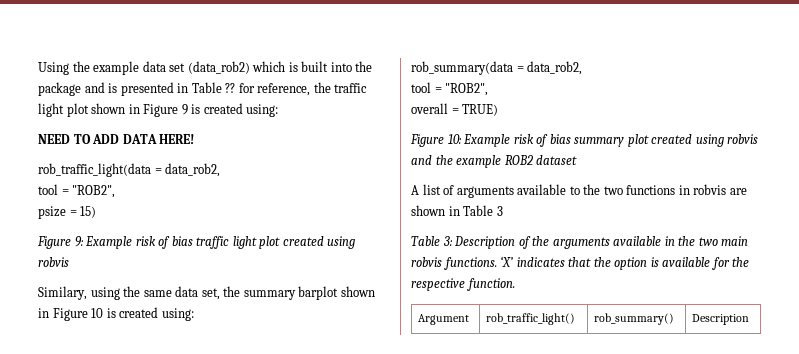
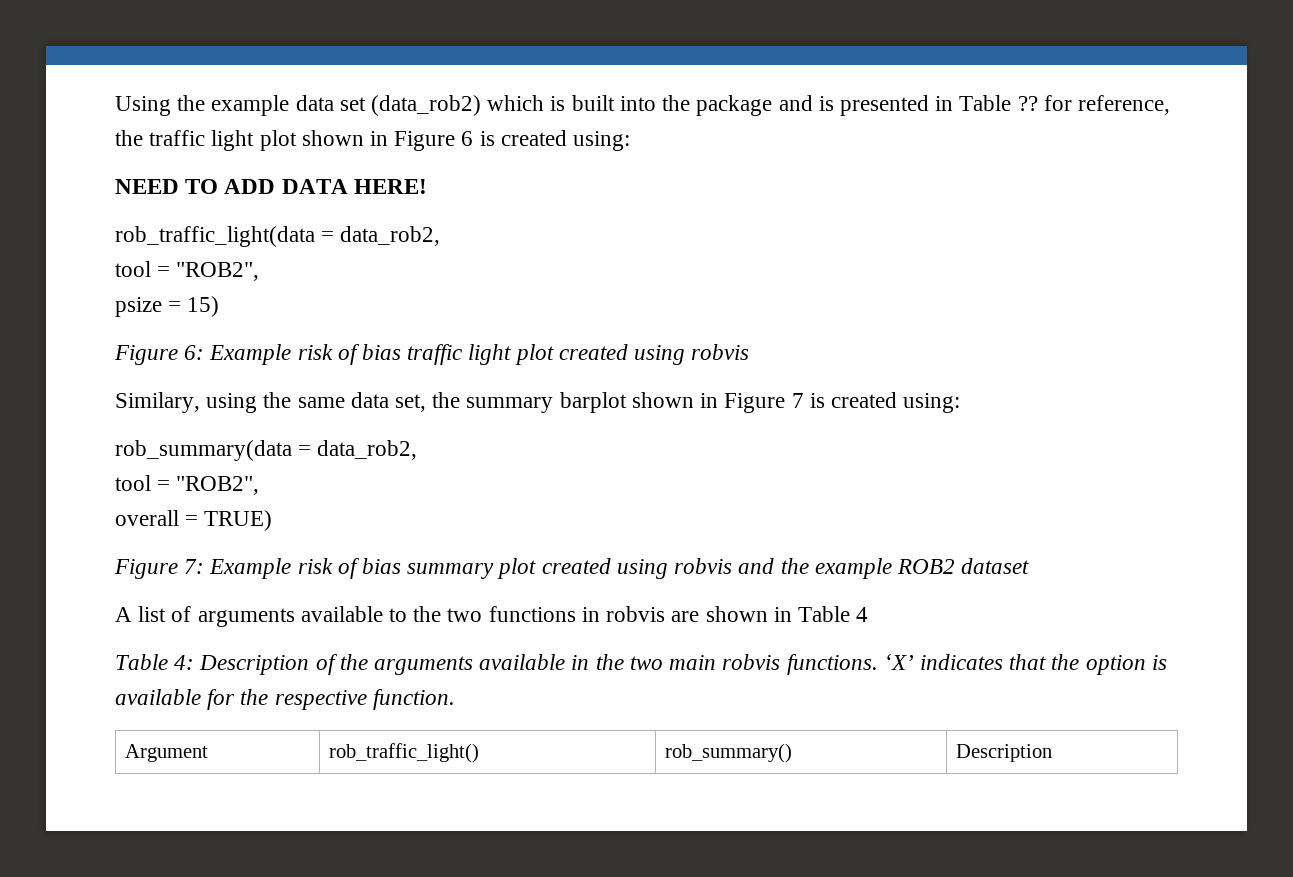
- Using the example data set (data_rob2) which is built into the package and is presented in Table ?? for reference, the traffic light plot shown in Figure 9 is created using:
+ Using the example data set (data_rob2) which is built into the package and is presented in Table ?? for reference, the traffic light plot shown in Figure 6 is created using:
- Figure 9: Example risk of bias traffic light plot created using robvis
+ Figure 6: Example risk of bias traffic light plot created using robvis
- Similary, using the same data set, the summary barplot shown in Figure 10 is created using:
+ Similary, using the same data set, the summary barplot shown in Figure 7 is created using:
- Figure 10: Example risk of bias summary plot created using robvis and the example ROB2 dataset
+ Figure 7: Example risk of bias summary plot created using robvis and the example ROB2 dataset
- A list of arguments available to the two functions in robvis are shown in Table 3
- Table 3: Description of the arguments available in the two main robvis functions.
+ A list of arguments available to the two functions in robvis are shown in Table 4
+ Table 4: Description of the arguments available in the two main robvis functions.

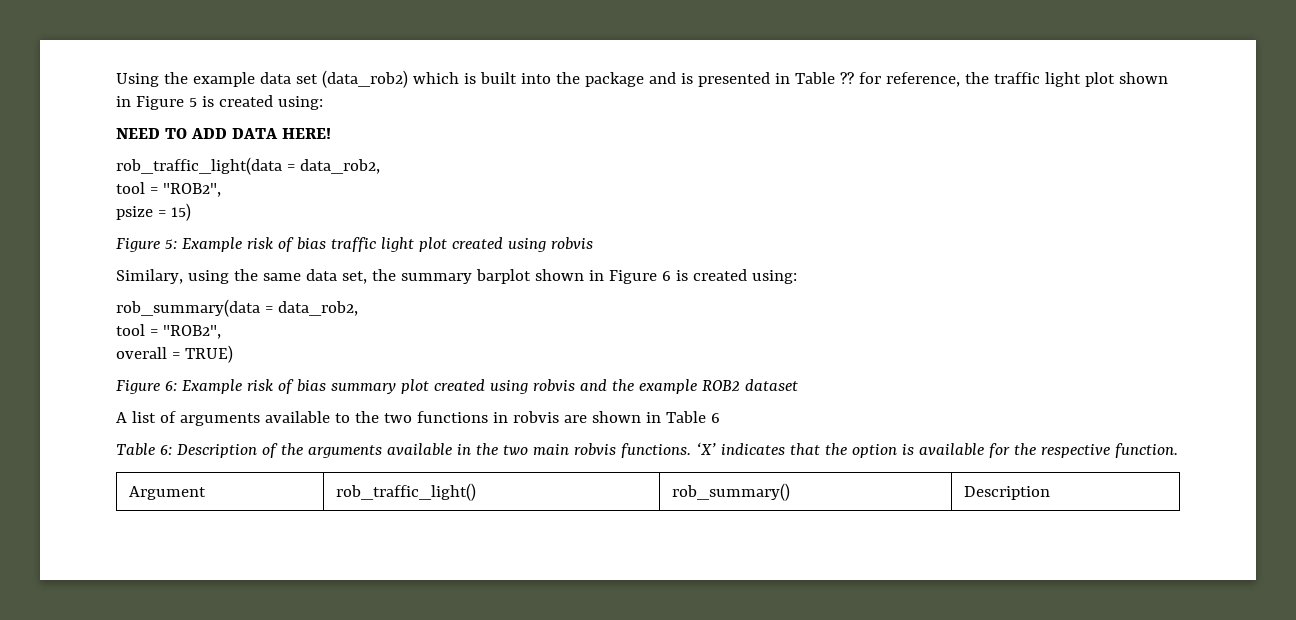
- Using the example data set (data_rob2) which is built into the package and is presented in Table ?? for reference, the traffic light plot shown in Figure 6 is created using:
+ Using the example data set (data_rob2) which is built into the package and is presented in Table ?? for reference, the traffic light plot shown in Figure 5 is created using:
- Figure 6: Example risk of bias traffic light plot created using robvis
+ Figure 5: Example risk of bias traffic light plot created using robvis
- Similary, using the same data set, the summary barplot shown in Figure 7 is created using:
+ Similary, using the same data set, the summary barplot shown in Figure 6 is created using:
- Figure 7: Example risk of bias summary plot created using robvis and the example ROB2 dataset
+ Figure 6: Example risk of bias summary plot created using robvis and the example ROB2 dataset
- A list of arguments available to the two functions in robvis are shown in Table 4
- Table 4: Description of the arguments available in the two main robvis functions.
+ A list of arguments available to the two functions in robvis are shown in Table 6
+ Table 6: Description of the arguments available in the two main robvis functions.

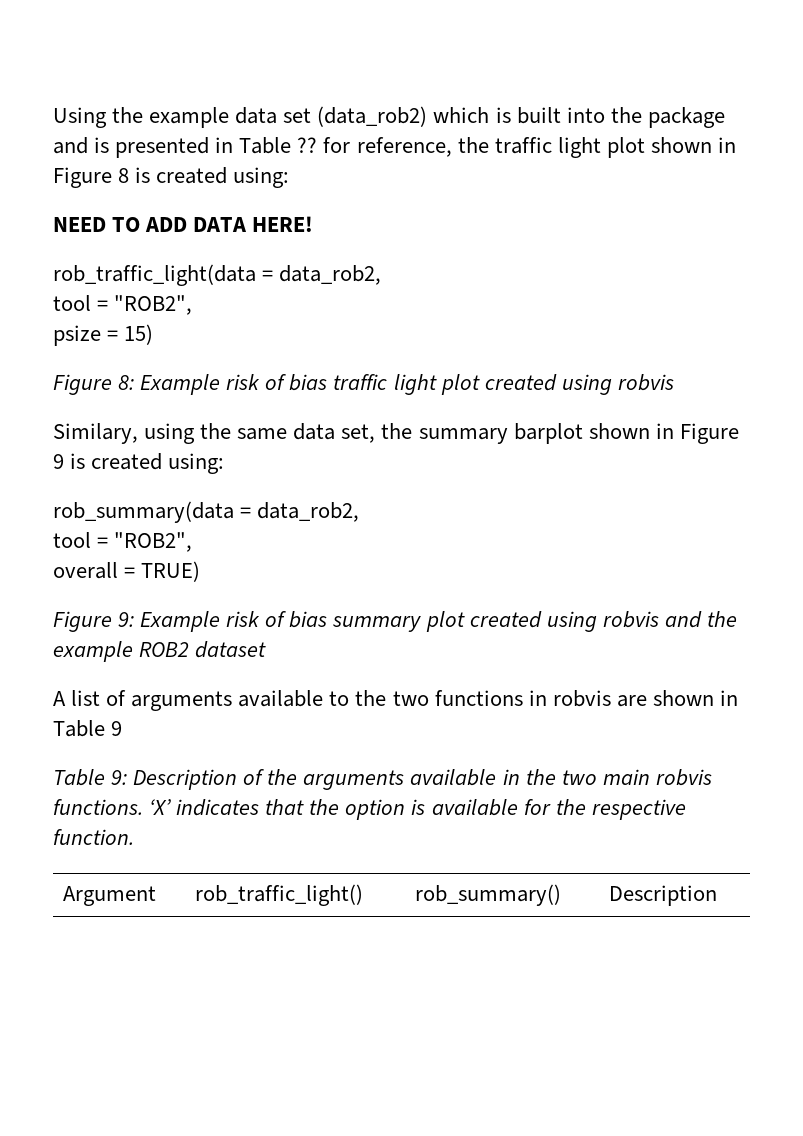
- Using the example data set (data_rob2) which is built into the package and is presented in Table ?? for reference, the traffic light plot shown in Figure 5 is created using:
+ Using the example data set (data_rob2) which is built into the package and is presented in Table ?? for reference, the traffic light plot shown in Figure 8 is created using:
- Figure 5: Example risk of bias traffic light plot created using robvis
+ Figure 8: Example risk of bias traffic light plot created using robvis
- Similary, using the same data set, the summary barplot shown in Figure 6 is created using:
+ Similary, using the same data set, the summary barplot shown in Figure 9 is created using:
- Figure 6: Example risk of bias summary plot created using robvis and the example ROB2 dataset
+ Figure 9: Example risk of bias summary plot created using robvis and the example ROB2 dataset
- A list of arguments available to the two functions in robvis are shown in Table 6
- Table 6: Description of the arguments available in the two main robvis functions.
+ A list of arguments available to the two functions in robvis are shown in Table 9
+ Table 9: Description of the arguments available in the two main robvis functions.

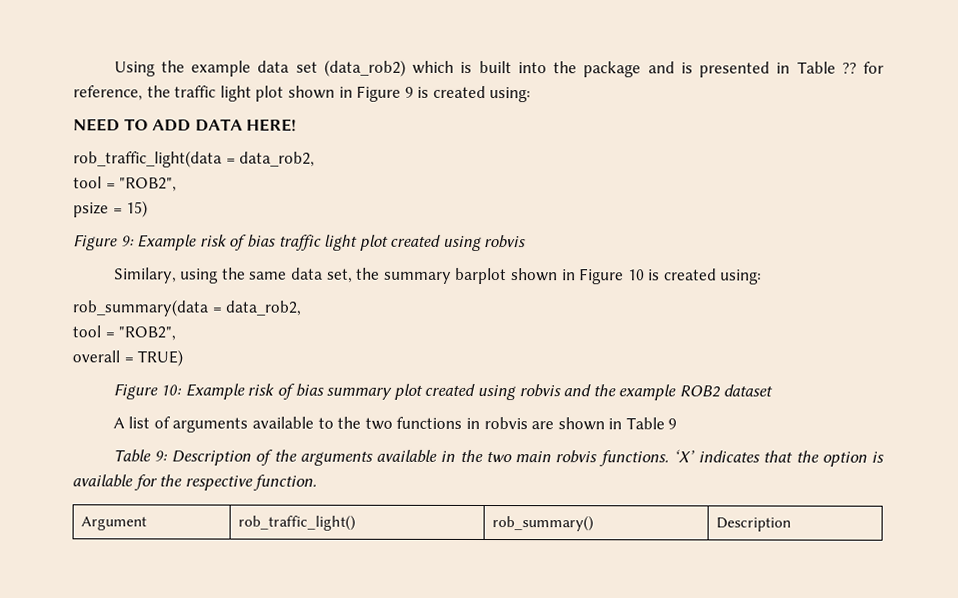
- Using the example data set (data_rob2) which is built into the package and is presented in Table ?? for reference, the traffic light plot shown in Figure 8 is created using:
+ Using the example data set (data_rob2) which is built into the package and is presented in Table ?? for reference, the traffic light plot shown in Figure 9 is created using:
- Figure 8: Example risk of bias traffic light plot created using robvis
+ Figure 9: Example risk of bias traffic light plot created using robvis
- Similary, using the same data set, the summary barplot shown in Figure 9 is created using:
+ Similary, using the same data set, the summary barplot shown in Figure 10 is created using:
- Figure 9: Example risk of bias summary plot created using robvis and the example ROB2 dataset
+ Figure 10: Example risk of bias summary plot created using robvis and the example ROB2 dataset

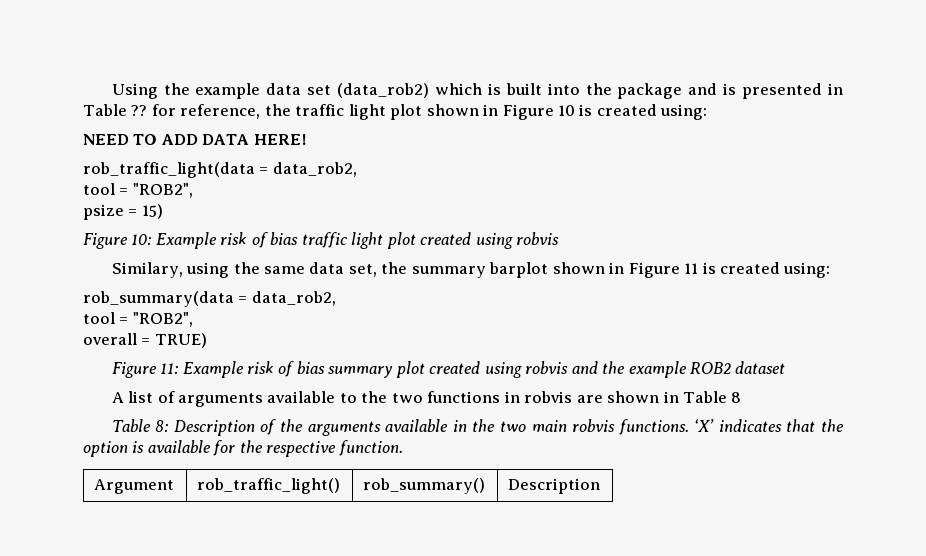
- Using the example data set (data_rob2) which is built into the package and is presented in Table ?? for reference, the traffic light plot shown in Figure 9 is created using:
+ Using the example data set (data_rob2) which is built into the package and is presented in Table ?? for reference, the traffic light plot shown in Figure 10 is created using:
- Figure 9: Example risk of bias traffic light plot created using robvis
+ Figure 10: Example risk of bias traffic light plot created using robvis
- Similary, using the same data set, the summary barplot shown in Figure 10 is created using:
+ Similary, using the same data set, the summary barplot shown in Figure 11 is created using:
- Figure 10: Example risk of bias summary plot created using robvis and the example ROB2 dataset
+ Figure 11: Example risk of bias summary plot created using robvis and the example ROB2 dataset
- A list of arguments available to the two functions in robvis are shown in Table 9
- Table 9: Description of the arguments available in the two main robvis functions.
+ A list of arguments available to the two functions in robvis are shown in Table 8
+ Table 8: Description of the arguments available in the two main robvis functions.

